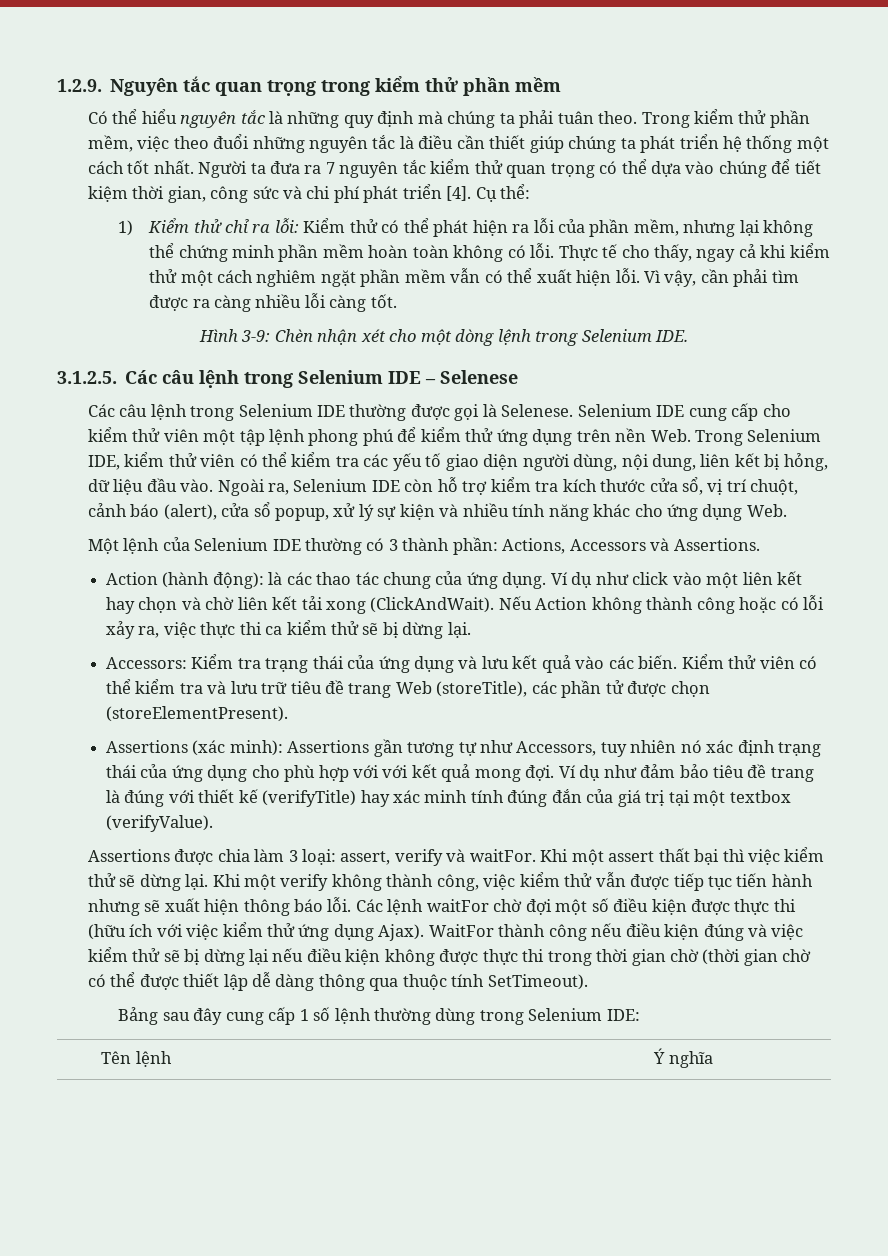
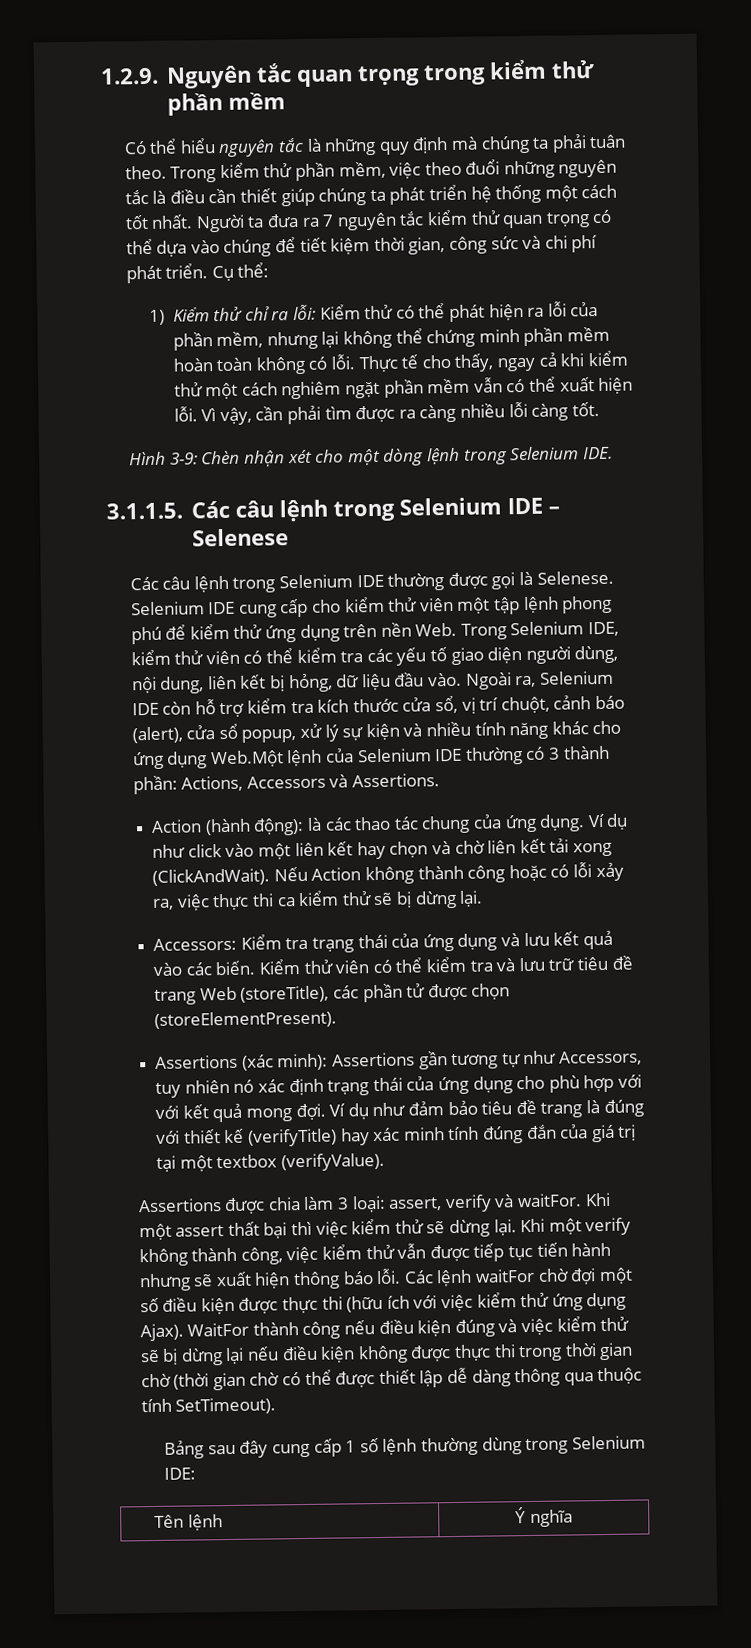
- Người ta đưa ra 7 nguyên tắc kiểm thử quan trọng có thể dựa vào chúng để tiết kiệm thời gian, công sức và chi phí phát triển [4].
+ Người ta đưa ra 7 nguyên tắc kiểm thử quan trọng có thể dựa vào chúng để tiết kiệm thời gian, công sức và chi phí phát triển.
- 3.1.2.5. Các câu lệnh trong Selenium IDE – Selenese
+ 3.1.1.5. Các câu lệnh trong Selenium IDE – Selenese
- Ngoài ra, Selenium IDE còn hỗ trợ kiểm tra kích thước cửa sổ, vị trí chuột, cảnh báo (alert), cửa sổ popup, xử lý sự kiện và nhiều tính năng khác cho ứng dụng Web.
- Một lệnh của Selenium IDE thường có 3 thành phần: Actions, Accessors và Assertions.
+ Ngoài ra, Selenium IDE còn hỗ trợ kiểm tra kích thước cửa sổ, vị trí chuột, cảnh báo (alert), cửa sổ popup, xử lý sự kiện và nhiều tính năng khác cho ứng dụng Web.Một lệnh của Selenium IDE thường có 3 thành phần: Actions, Accessors và Assertions.

